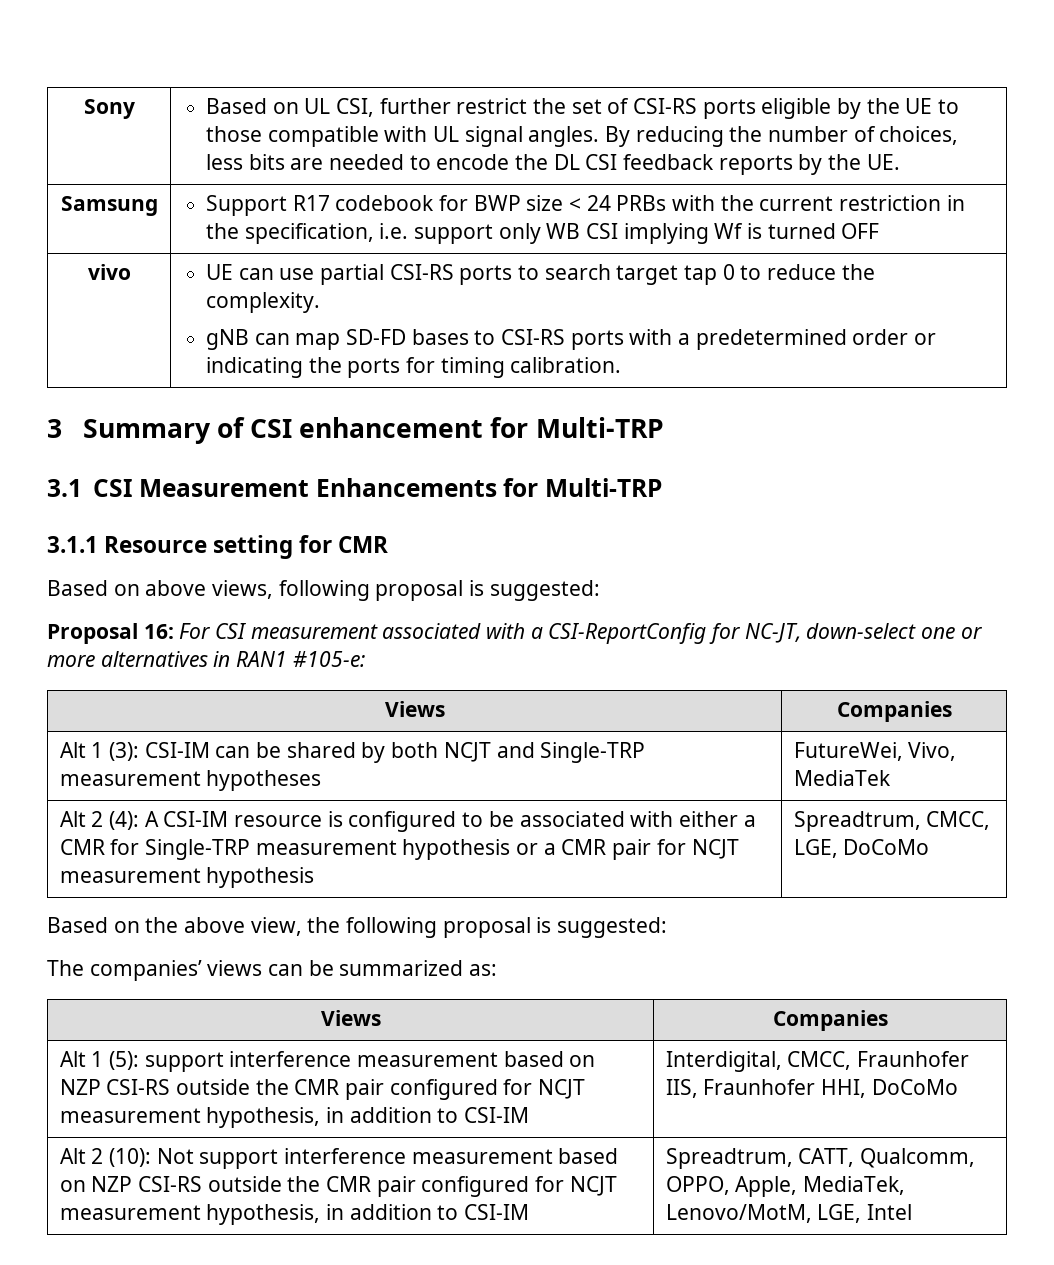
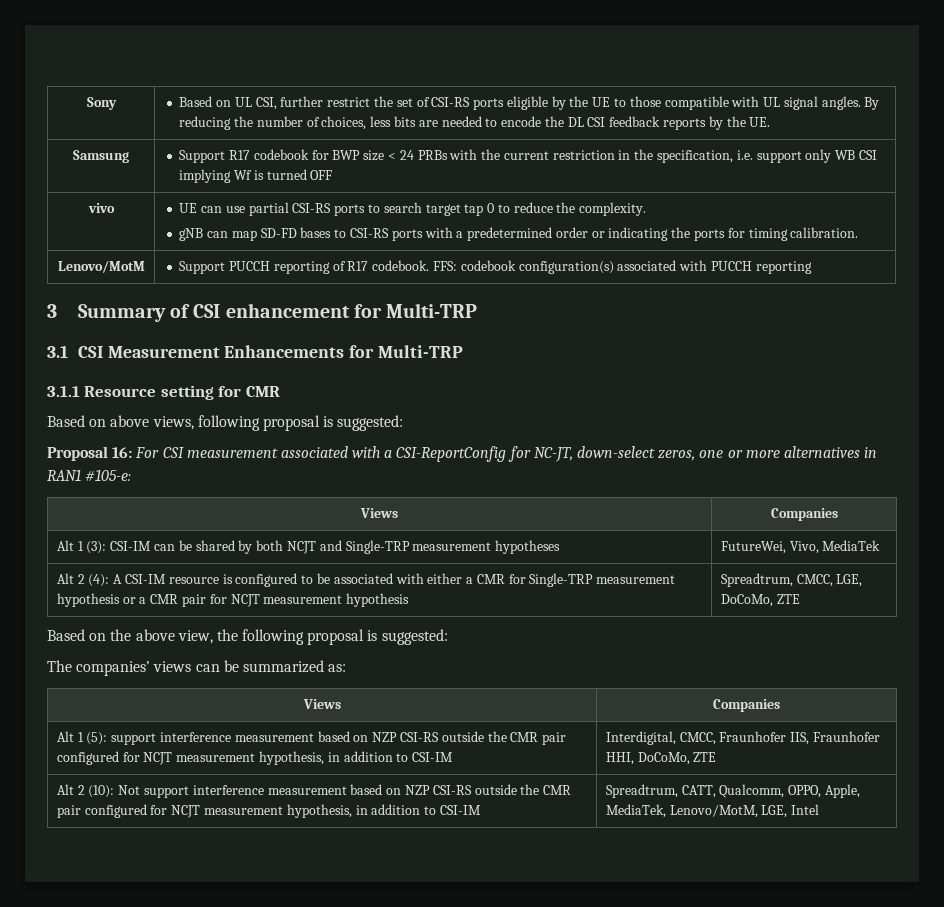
+ Lenovo/MotM | Support PUCCH reporting of R17 codebook. FFS: codebook configuration(s) associated with PUCCH reporting
- Proposal 16: For CSI measurement associated with a CSI-ReportConfig for NC-JT, down-select one or more alternatives in RAN1 #105-e:
+ Proposal 16: For CSI measurement associated with a CSI-ReportConfig for NC-JT, down-select zeros, one or more alternatives in RAN1 #105-e:
- Alt 2 (4): A CSI-IM resource is configured to be associated with either a CMR for Single-TRP measurement hypothesis or a CMR pair for NCJT measurement hypothesis | Spreadtrum, CMCC, LGE, DoCoMo
+ Alt 2 (4): A CSI-IM resource is configured to be associated with either a CMR for Single-TRP measurement hypothesis or a CMR pair for NCJT measurement hypothesis | Spreadtrum, CMCC, LGE, DoCoMo, ZTE
- Alt 1 (5): support interference measurement based on NZP CSI-RS outside the CMR pair configured for NCJT measurement hypothesis, in addition to CSI-IM | Interdigital, CMCC, Fraunhofer IIS, Fraunhofer HHI, DoCoMo
+ Alt 1 (5): support interference measurement based on NZP CSI-RS outside the CMR pair configured for NCJT measurement hypothesis, in addition to CSI-IM | Interdigital, CMCC, Fraunhofer IIS, Fraunhofer HHI, DoCoMo, ZTE

